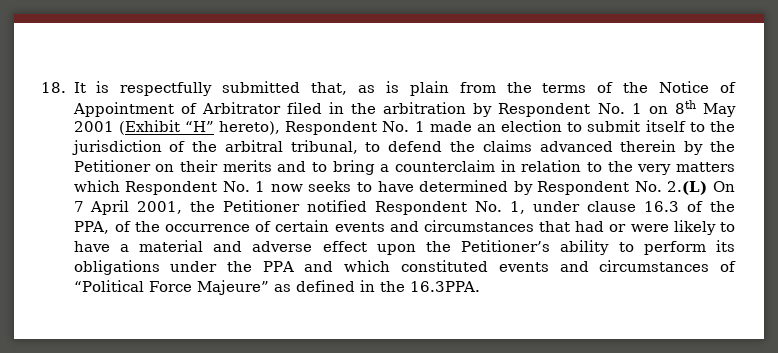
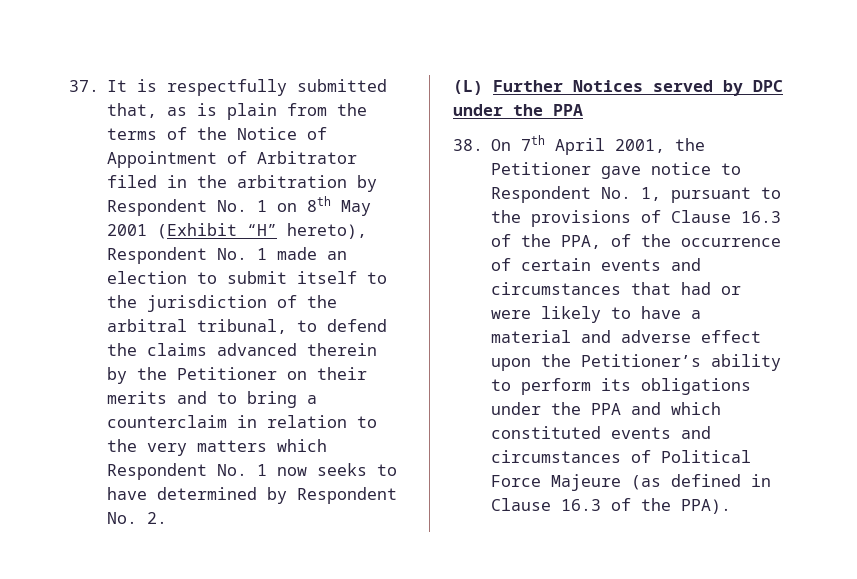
- 18. It is respectfully submitted that, as is plain from the terms of the Notice of Appointment of Arbitrator filed in the arbitration by Respondent No. 1 on 8th May 2001 (Exhibit “H” hereto), Respondent No. 1 made an election to submit itself to the jurisdiction of the arbitral tribunal, to defend the claims advanced therein by the Petitioner on their merits and to bring a counterclaim in relation to the very matters which Respondent No. 1 now seeks to have determined by Respondent No. 2.(L) On 7 April 2001, the Petitioner notified Respondent No. 1, under clause 16.3 of the PPA, of the occurrence of certain events and circumstances that had or were likely to have a material and adverse effect upon the Petitioner’s ability to perform its obligations under the PPA and which constituted events and circumstances of “Political Force Majeure” as defined in the 16.3PPA.
+ 37. It is respectfully submitted that, as is plain from the terms of the Notice of Appointment of Arbitrator filed in the arbitration by Respondent No. 1 on 8th May 2001 (Exhibit “H” hereto), Respondent No. 1 made an election to submit itself to the jurisdiction of the arbitral tribunal, to defend the claims advanced therein by the Petitioner on their merits and to bring a counterclaim in relation to the very matters which Respondent No. 1 now seeks to have determined by Respondent No. 2.
+ (L) Further Notices served by DPC under the PPA
+ 38. On 7th April 2001, the Petitioner gave notice to Respondent No. 1, pursuant to the provisions of Clause 16.3 of the PPA, of the occurrence of certain events and circumstances that had or were likely to have a material and adverse effect upon the Petitioner’s ability to perform its obligations under the PPA and which constituted events and circumstances of Political Force Majeure (as defined in Clause 16.3 of the PPA).

